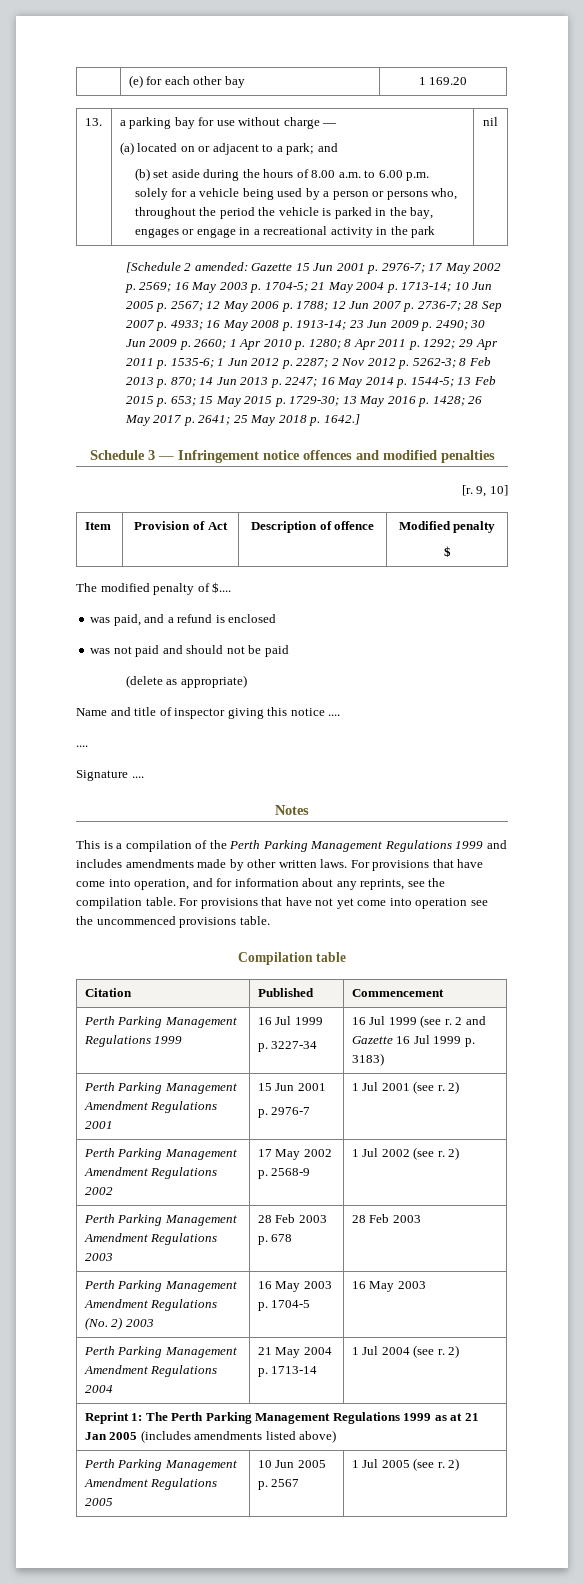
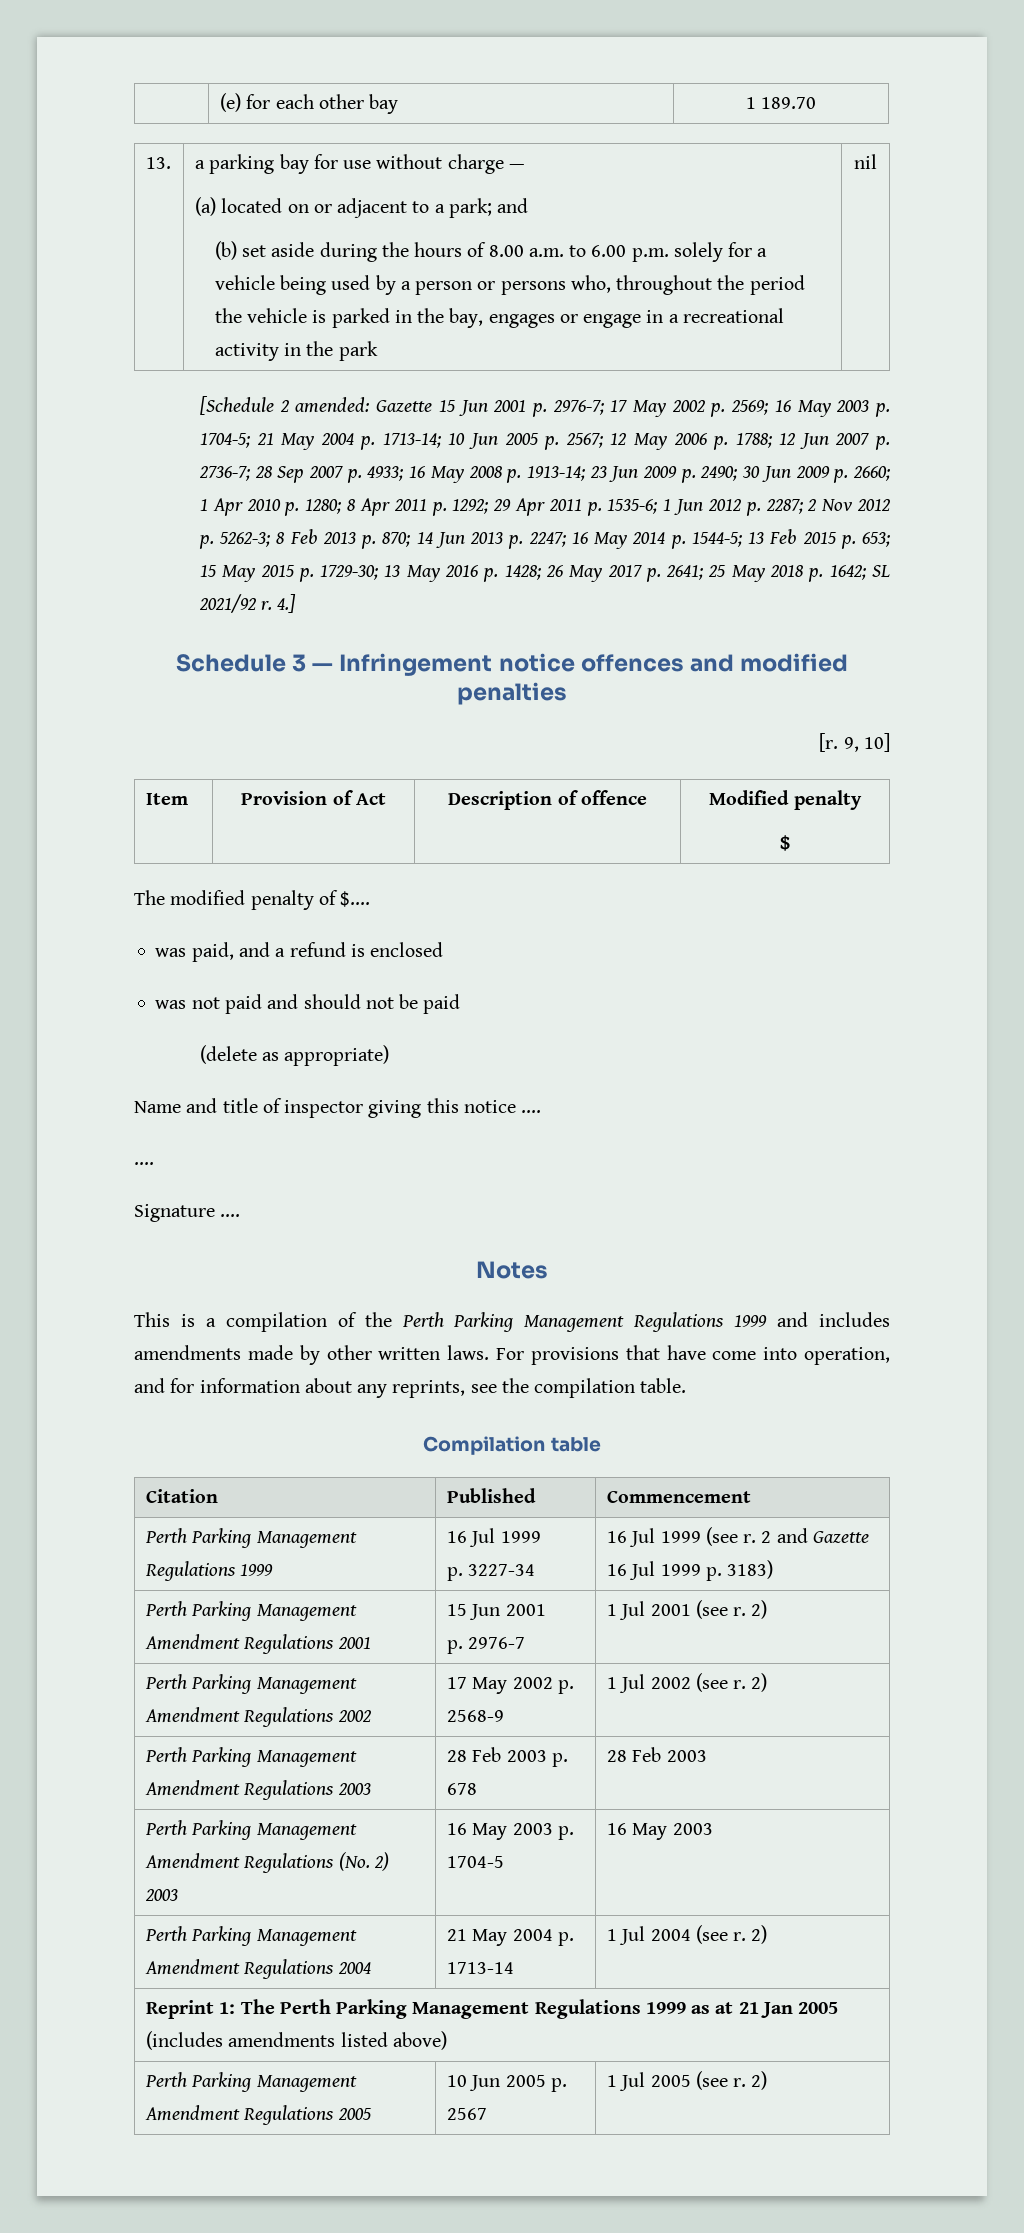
- | (e) for each other bay | 1 169.20
+ | (e) for each other bay | 1 189.70
- 25 May 2018 p. 1642.]
+ 25 May 2018 p. 1642; SL 2021/92 r. 4.]
- For provisions that have not yet come into operation see the uncommenced provisions table.

